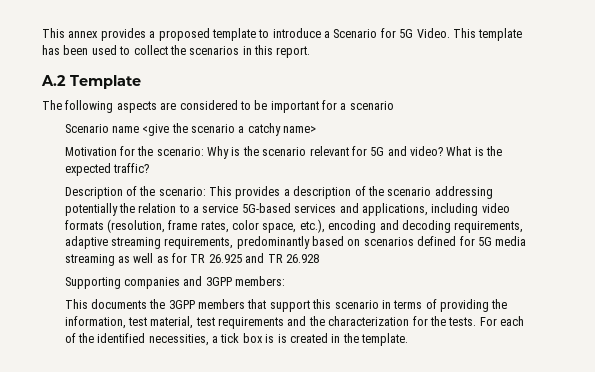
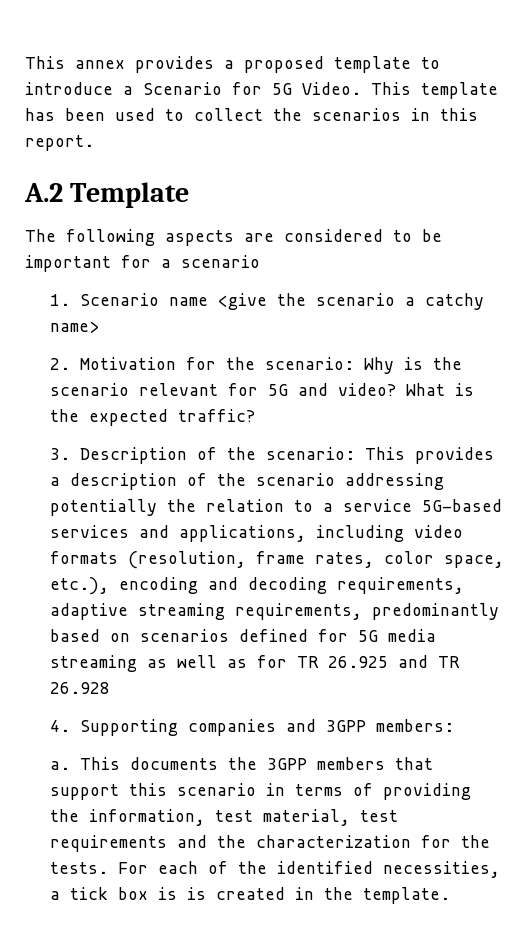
- Scenario name <give the scenario a catchy name>
+ 1. Scenario name <give the scenario a catchy name>
- Motivation for the scenario: Why is the scenario relevant for 5G and video?
+ 2. Motivation for the scenario: Why is the scenario relevant for 5G and video?
- Description of the scenario: This provides a description of the scenario addressing potentially the relation to a service 5G-based services and applications, including video formats (resolution, frame rates, color space, etc.), encoding and decoding requirements, adaptive streaming requirements, predominantly based on scenarios defined for 5G media streaming as well as for TR 26.925 and TR 26.928
+ 3. Description of the scenario: This provides a description of the scenario addressing potentially the relation to a service 5G-based services and applications, including video formats (resolution, frame rates, color space, etc.), encoding and decoding requirements, adaptive streaming requirements, predominantly based on scenarios defined for 5G media streaming as well as for TR 26.925 and TR 26.928
- Supporting companies and 3GPP members:
+ 4. Supporting companies and 3GPP members:
+ a.

